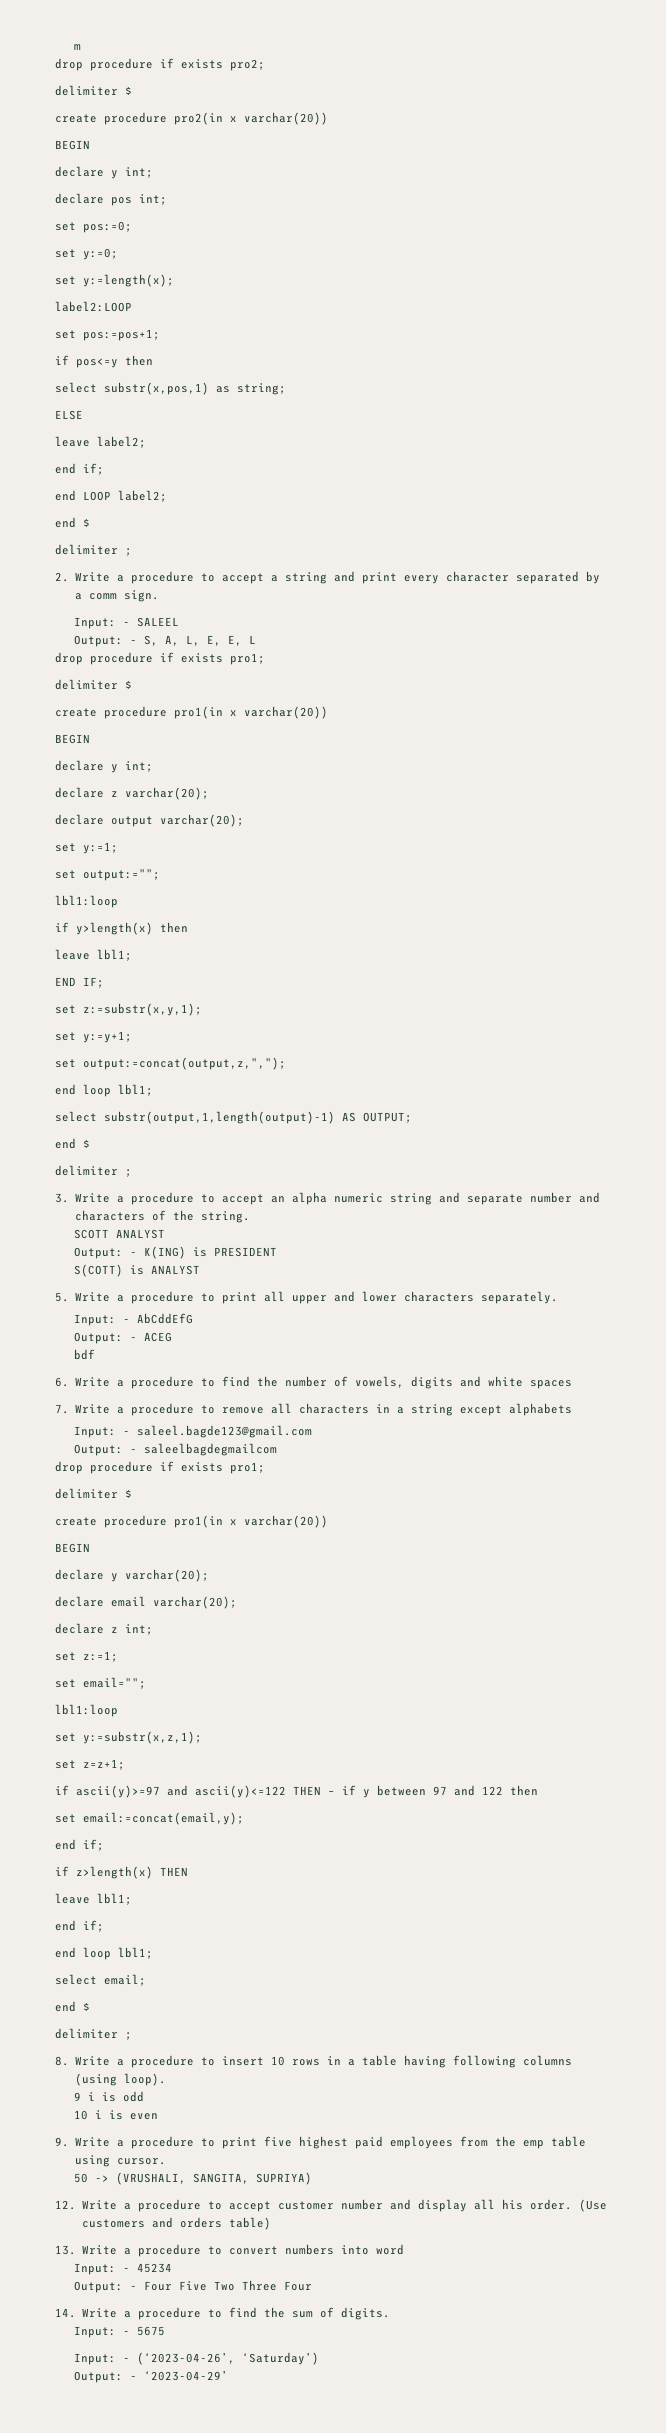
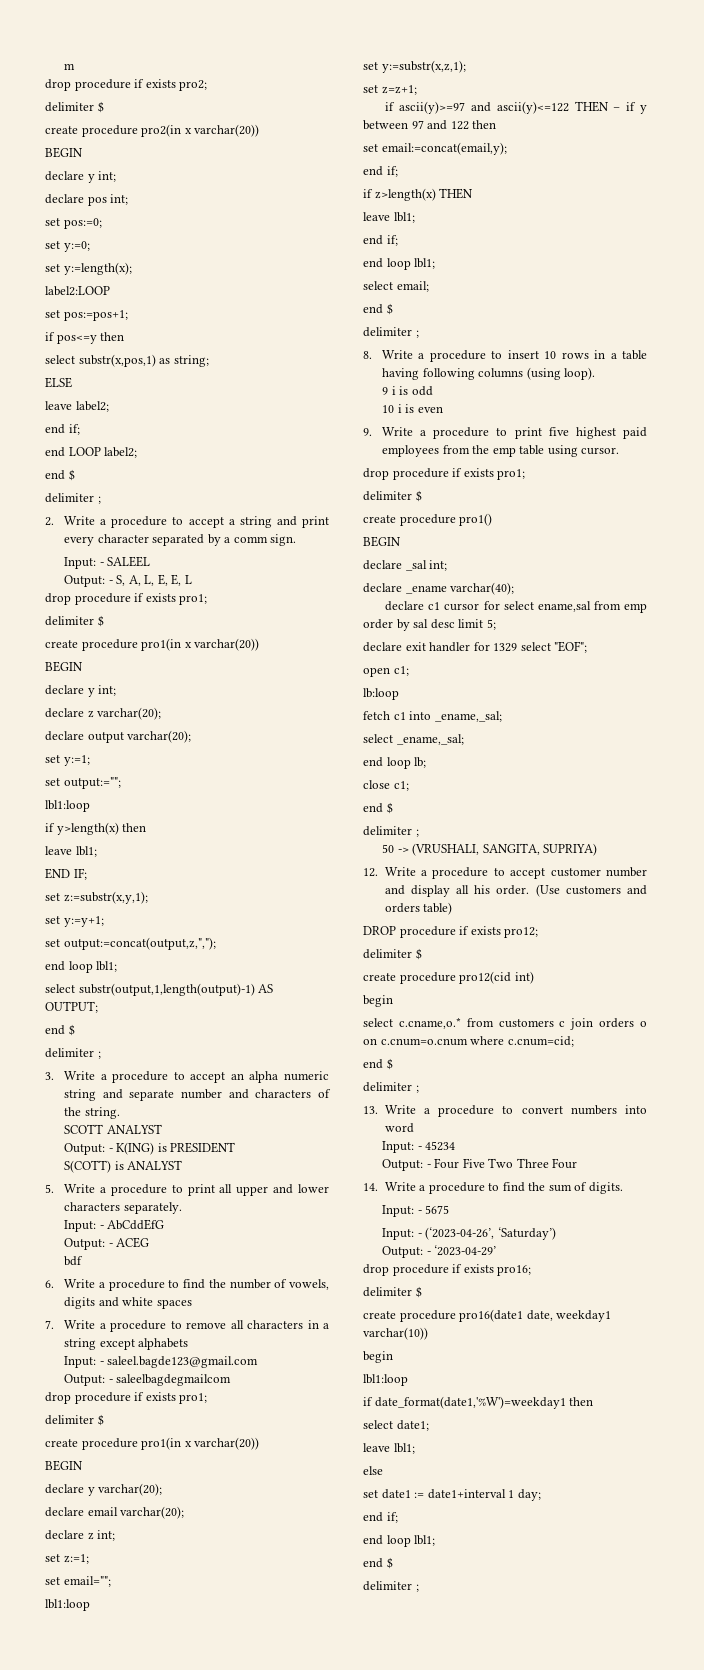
  9. Write a procedure to print five highest paid employees from the emp table using cursor.
+ drop procedure if exists pro1;
+ delimiter $
+ create procedure pro1()
+ BEGIN
+ declare _sal int;
+ declare _ename varchar(40);
+ declare c1 cursor for select ename,sal from emp order by sal desc limit 5;
+ declare exit handler for 1329 select "EOF";
+ open c1;
+ lb:loop
+ fetch c1 into _ename,_sal;
+ select _ename,_sal;
+ end loop lb;
+ close c1;
+ end $
+ delimiter ;
+ DROP procedure if exists pro12;
+ delimiter $
+ create procedure pro12(cid int)
+ begin
+ select c.cname,o.* from customers c join orders o on c.cnum=o.cnum where c.cnum=cid;
+ end $
+ delimiter ;
+ drop procedure if exists pro16;
+ delimiter $
+ create procedure pro16(date1 date, weekday1 varchar(10))
+ begin
+ lbl1:loop
+ if date_format(date1,'%W')=weekday1 then
+ select date1;
+ leave lbl1;
+ else
+ set date1 := date1+interval 1 day;
+ end if;
+ end loop lbl1;
+ end $
+ delimiter ;

